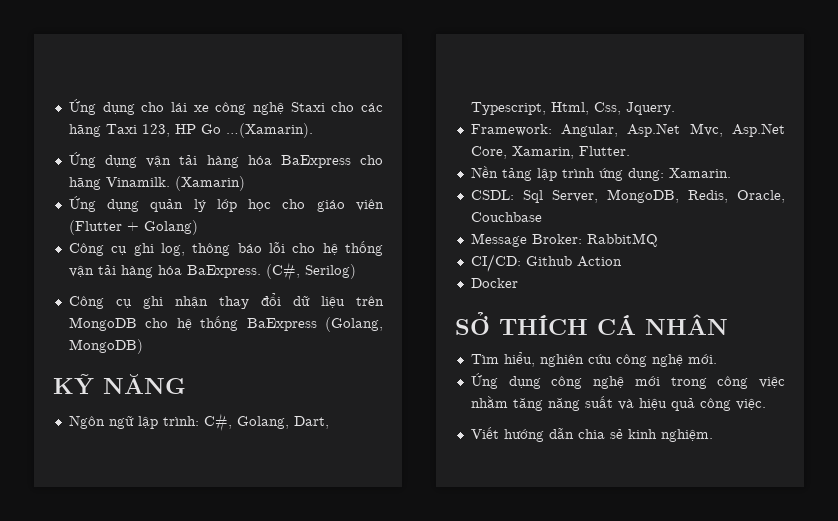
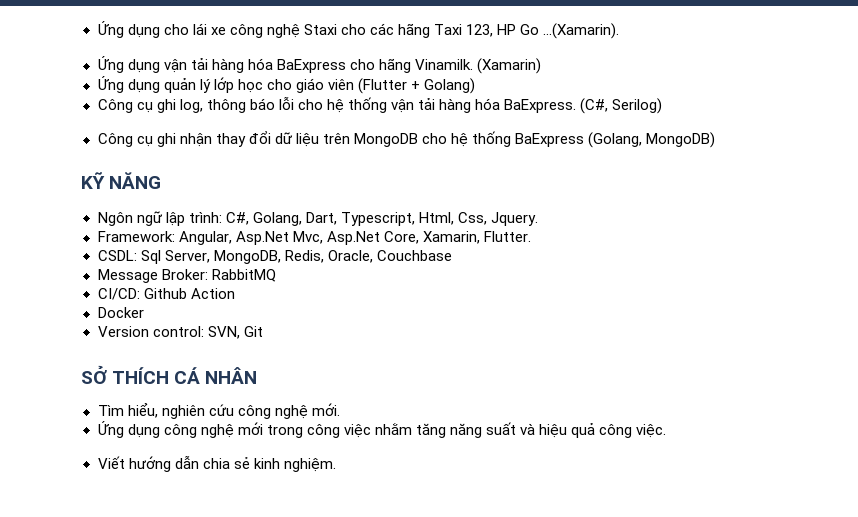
- Nền tảng lập trình ứng dụng: Xamarin.
+ Version control: SVN, Git

